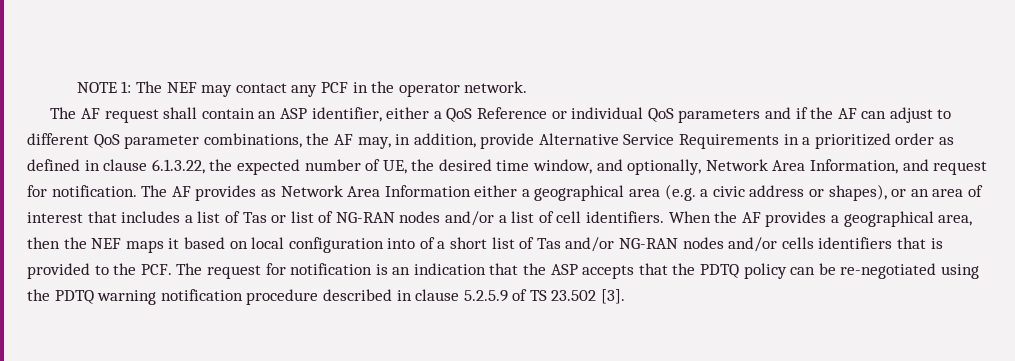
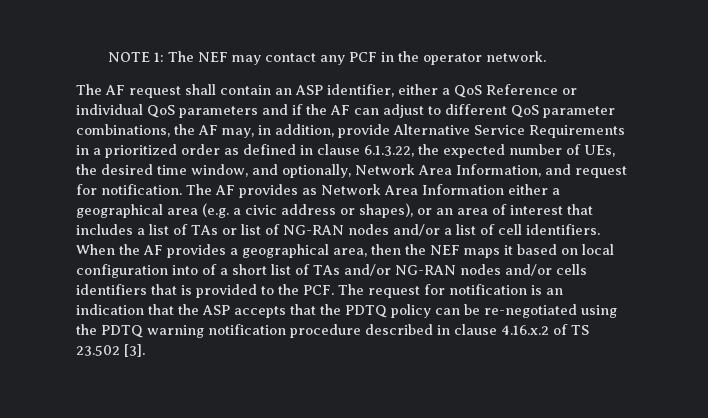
- The AF request shall contain an ASP identifier, either a QoS Reference or individual QoS parameters and if the AF can adjust to different QoS parameter combinations, the AF may, in addition, provide Alternative Service Requirements in a prioritized order as defined in clause 6.1.3.22, the expected number of UE, the desired time window, and optionally, Network Area Information, and request for notification.
+ The AF request shall contain an ASP identifier, either a QoS Reference or individual QoS parameters and if the AF can adjust to different QoS parameter combinations, the AF may, in addition, provide Alternative Service Requirements in a prioritized order as defined in clause 6.1.3.22, the expected number of UEs, the desired time window, and optionally, Network Area Information, and request for notification.
- The AF provides as Network Area Information either a geographical area (e.g. a civic address or shapes), or an area of interest that includes a list of Tas or list of NG-RAN nodes and/or a list of cell identifiers.
+ The AF provides as Network Area Information either a geographical area (e.g. a civic address or shapes), or an area of interest that includes a list of TAs or list of NG-RAN nodes and/or a list of cell identifiers.
- When the AF provides a geographical area, then the NEF maps it based on local configuration into of a short list of Tas and/or NG-RAN nodes and/or cells identifiers that is provided to the PCF. The request for notification is an indication that the ASP accepts that the PDTQ policy can be re-negotiated using the PDTQ warning notification procedure described in clause 5.2.5.9 of TS 23.502 [3].
+ When the AF provides a geographical area, then the NEF maps it based on local configuration into of a short list of TAs and/or NG-RAN nodes and/or cells identifiers that is provided to the PCF. The request for notification is an indication that the ASP accepts that the PDTQ policy can be re-negotiated using the PDTQ warning notification procedure described in clause 4.16.x.2 of TS 23.502 [3].

